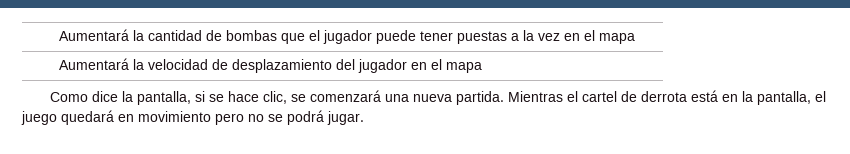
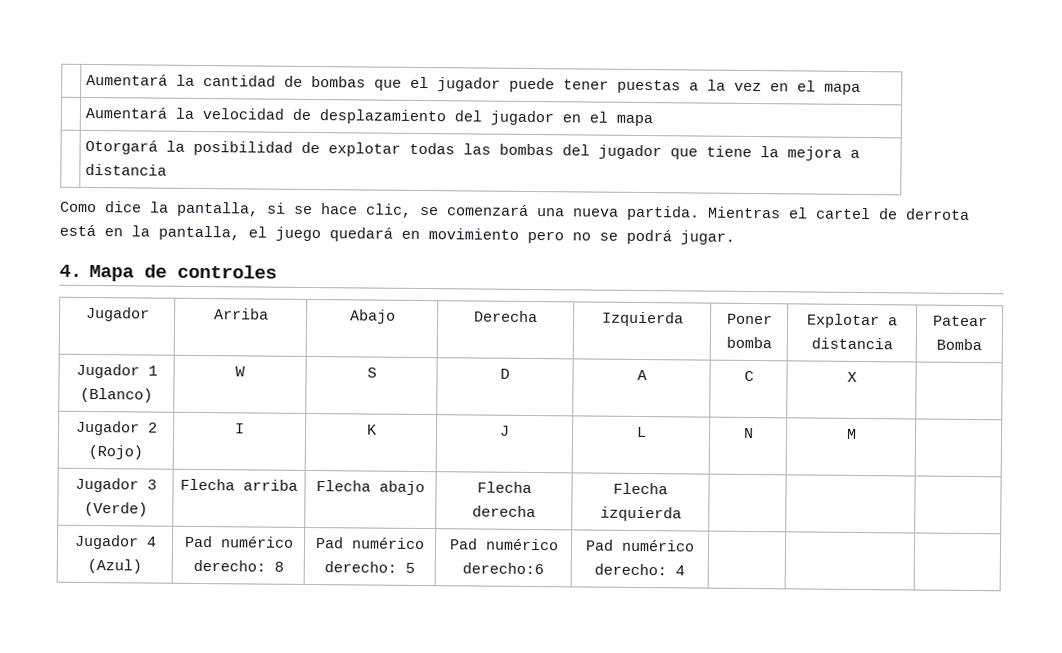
+ | Otorgará la posibilidad de explotar todas las bombas del jugador que tiene la mejora a distancia
+ 4. Mapa de controles
+ Jugador | Arriba | Abajo | Derecha | Izquierda | Poner bomba | Explotar a distancia | Patear Bomba
+ Jugador 1 (Blanco) | W | S | D | A | C | X |
+ Jugador 2 (Rojo) | I | K | J | L | N | M |
+ Jugador 3 (Verde) | Flecha arriba | Flecha abajo | Flecha derecha | Flecha izquierda | | |
+ Jugador 4 (Azul) | Pad numérico derecho: 8 | Pad numérico derecho: 5 | Pad numérico derecho:6 | Pad numérico derecho: 4 | | |

